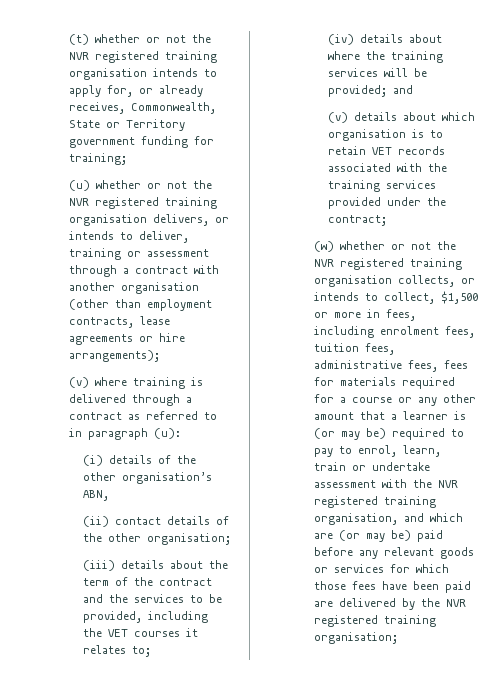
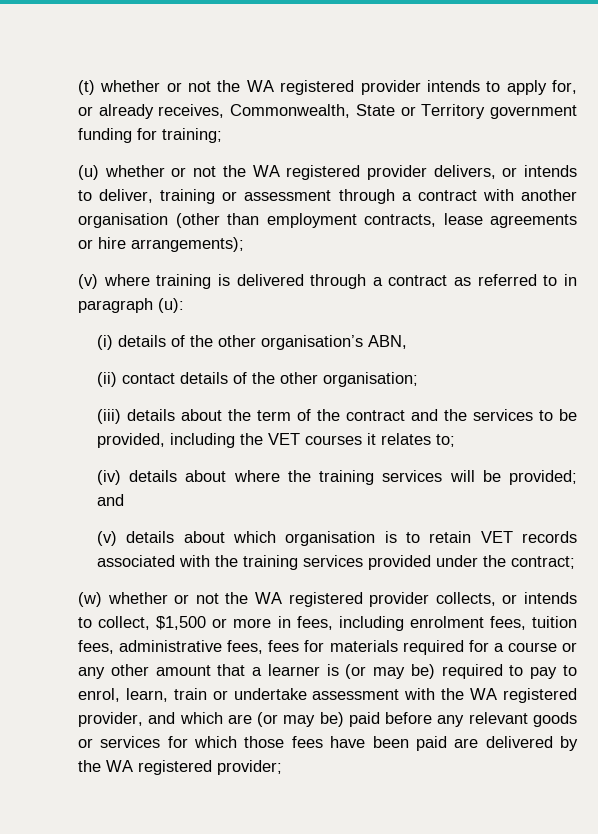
- (t) whether or not the NVR registered training organisation intends to apply for, or already receives, Commonwealth, State or Territory government funding for training;
+ (t) whether or not the WA registered provider intends to apply for, or already receives, Commonwealth, State or Territory government funding for training;
- (u) whether or not the NVR registered training organisation delivers, or intends to deliver, training or assessment through a contract with another organisation (other than employment contracts, lease agreements or hire arrangements);
+ (u) whether or not the WA registered provider delivers, or intends to deliver, training or assessment through a contract with another organisation (other than employment contracts, lease agreements or hire arrangements);
- (w) whether or not the NVR registered training organisation collects, or intends to collect, $1,500 or more in fees, including enrolment fees, tuition fees, administrative fees, fees for materials required for a course or any other amount that a learner is (or may be) required to pay to enrol, learn, train or undertake assessment with the NVR registered training organisation, and which are (or may be) paid before any relevant goods or services for which those fees have been paid are delivered by the NVR registered training organisation;
+ (w) whether or not the WA registered provider collects, or intends to collect, $1,500 or more in fees, including enrolment fees, tuition fees, administrative fees, fees for materials required for a course or any other amount that a learner is (or may be) required to pay to enrol, learn, train or undertake assessment with the WA registered provider, and which are (or may be) paid before any relevant goods or services for which those fees have been paid are delivered by the WA registered provider;

